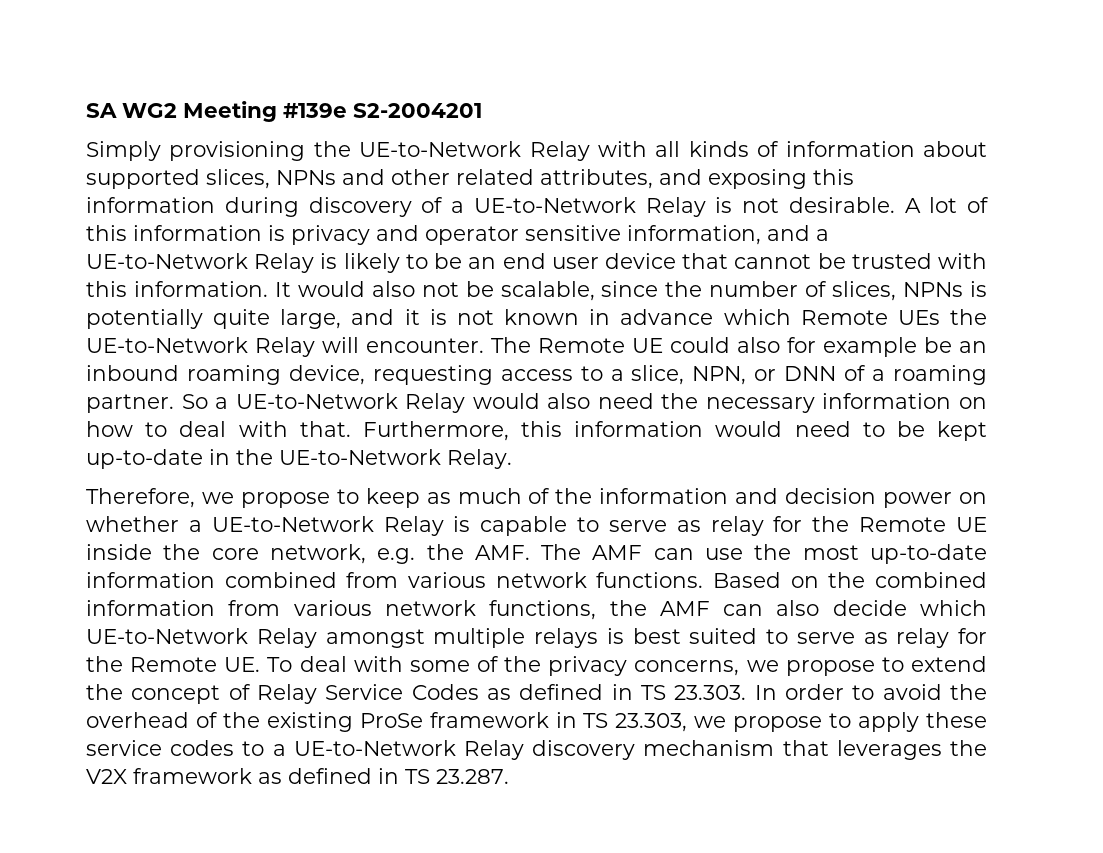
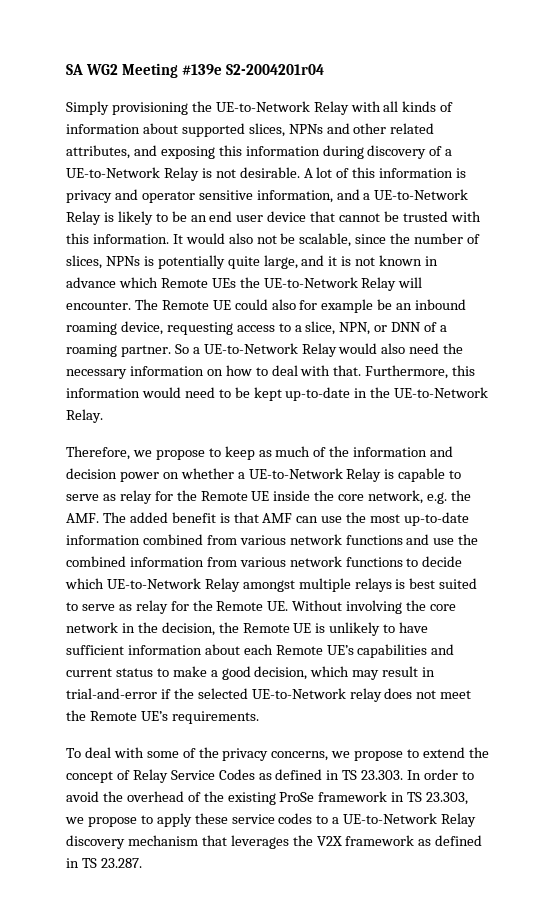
- SA WG2 Meeting #139e S2-2004201
+ SA WG2 Meeting #139e S2-2004201r04
- Therefore, we propose to keep as much of the information and decision power on whether a UE-to-Network Relay is capable to serve as relay for the Remote UE inside the core network, e.g. the AMF. The AMF can use the most up-to-date information combined from various network functions. Based on the combined information from various network functions, the AMF can also decide which UE-to-Network Relay amongst multiple relays is best suited to serve as relay for the Remote UE. To deal with some of the privacy concerns, we propose to extend the concept of Relay Service Codes as defined in TS 23.303. In order to avoid the overhead of the existing ProSe framework in TS 23.303, we propose to apply these service codes to a UE-to-Network Relay discovery mechanism that leverages the V2X framework as defined in TS 23.287.
+ Therefore, we propose to keep as much of the information and decision power on whether a UE-to-Network Relay is capable to serve as relay for the Remote UE inside the core network, e.g. the AMF. The added benefit is that AMF can use the most up-to-date information combined from various network functions and use the combined information from various network functions to decide which UE-to-Network Relay amongst multiple relays is best suited to serve as relay for the Remote UE. Without involving the core network in the decision, the Remote UE is unlikely to have sufficient information about each Remote UE’s capabilities and current status to make a good decision, which may result in trial-and-error if the selected UE-to-Network relay does not meet the Remote UE’s requirements.
+ To deal with some of the privacy concerns, we propose to extend the concept of Relay Service Codes as defined in TS 23.303. In order to avoid the overhead of the existing ProSe framework in TS 23.303, we propose to apply these service codes to a UE-to-Network Relay discovery mechanism that leverages the V2X framework as defined in TS 23.287.

